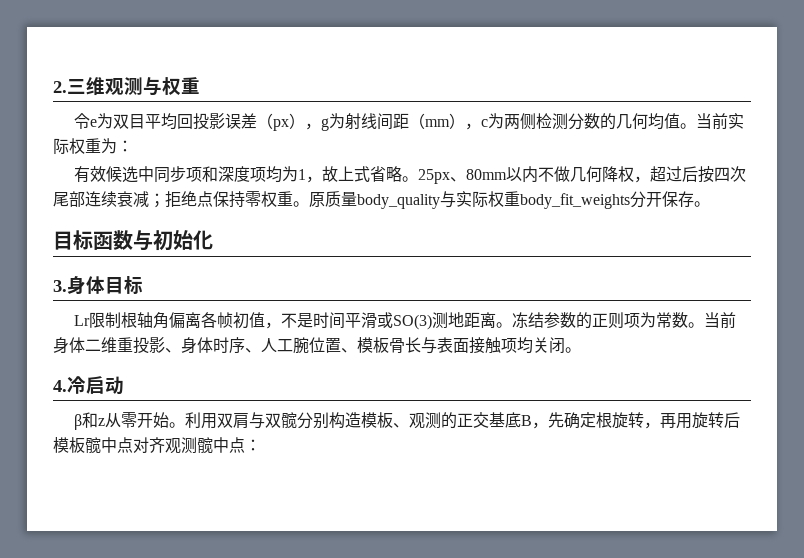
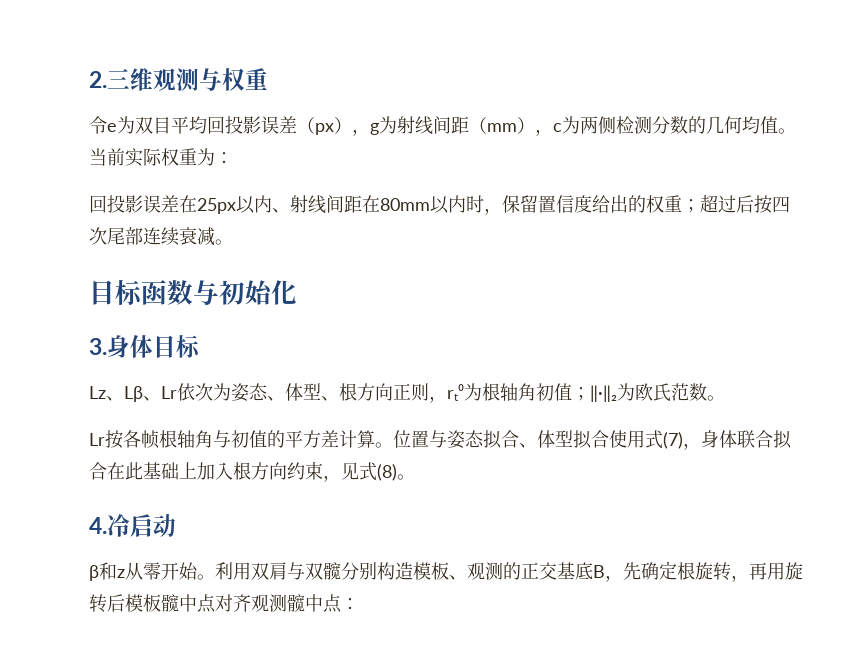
- 有效候选中同步项和深度项均为1，故上式省略。25px、80mm以内不做几何降权，超过后按四次尾部连续衰减；拒绝点保持零权重。原质量body_quality与实际权重body_fit_weights分开保存。
+ 回投影误差在25px以内、射线间距在80mm以内时，保留置信度给出的权重；超过后按四次尾部连续衰减。
- Lr限制根轴角偏离各帧初值，不是时间平滑或SO(3)测地距离。冻结参数的正则项为常数。当前身体二维重投影、身体时序、人工腕位置、模板骨长与表面接触项均关闭。
+ Lz、Lβ、Lr依次为姿态、体型、根方向正则，rₜ⁰为根轴角初值；‖·‖₂为欧氏范数。
+ Lr按各帧根轴角与初值的平方差计算。位置与姿态拟合、体型拟合使用式(7)，身体联合拟合在此基础上加入根方向约束，见式(8)。

